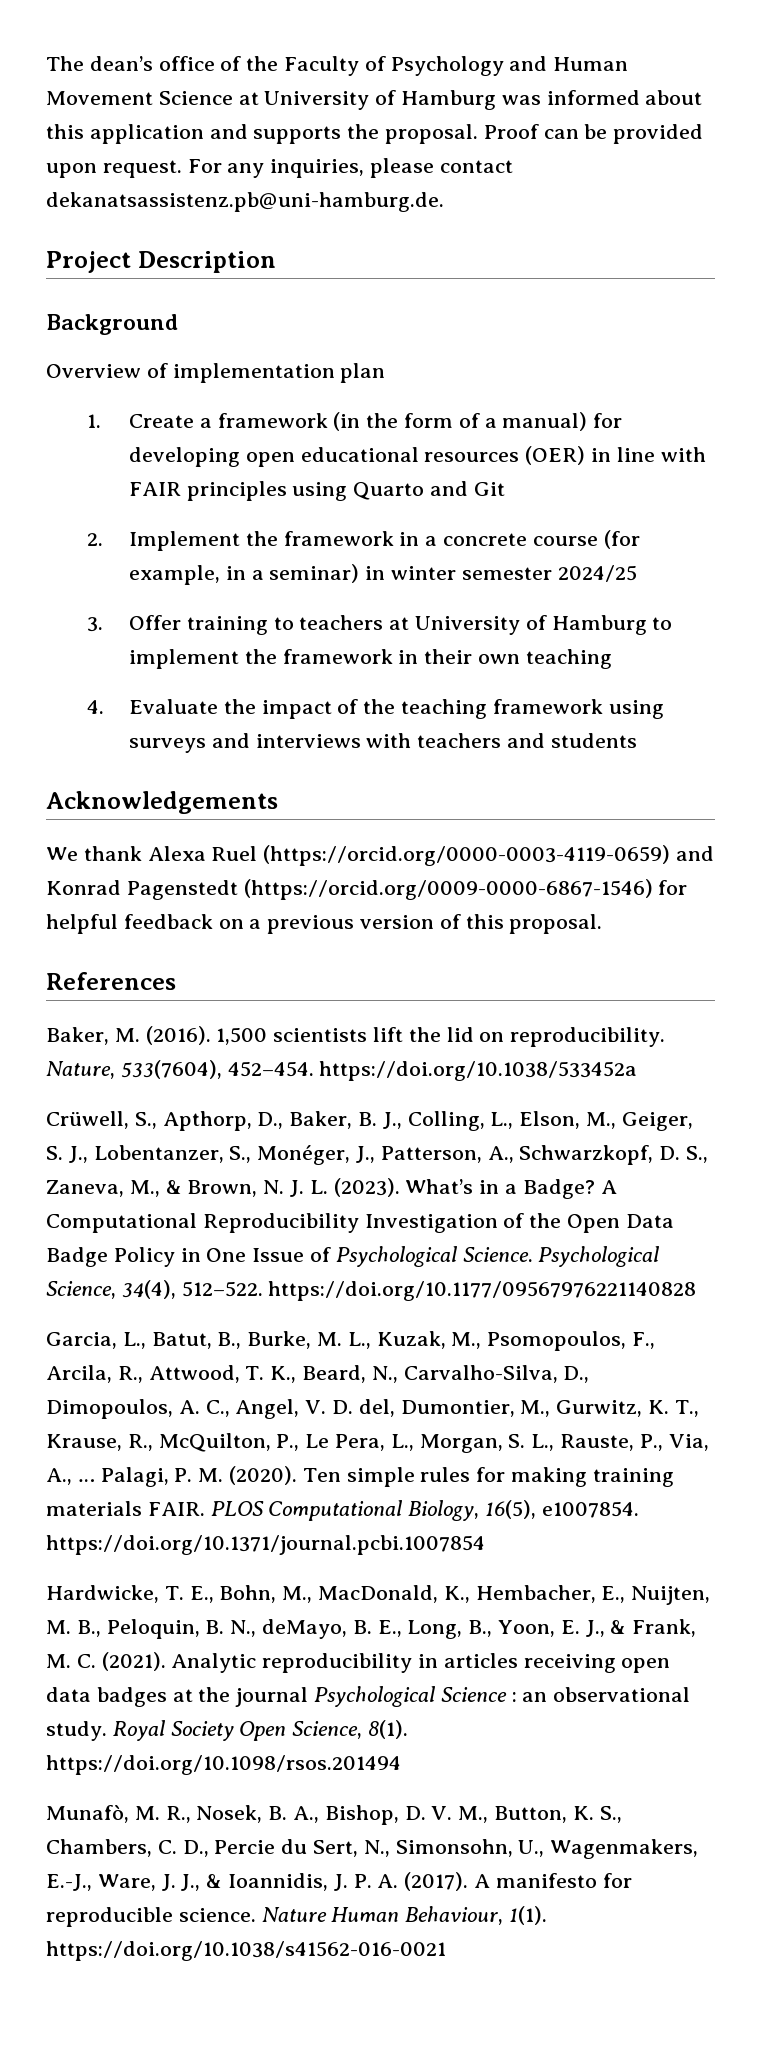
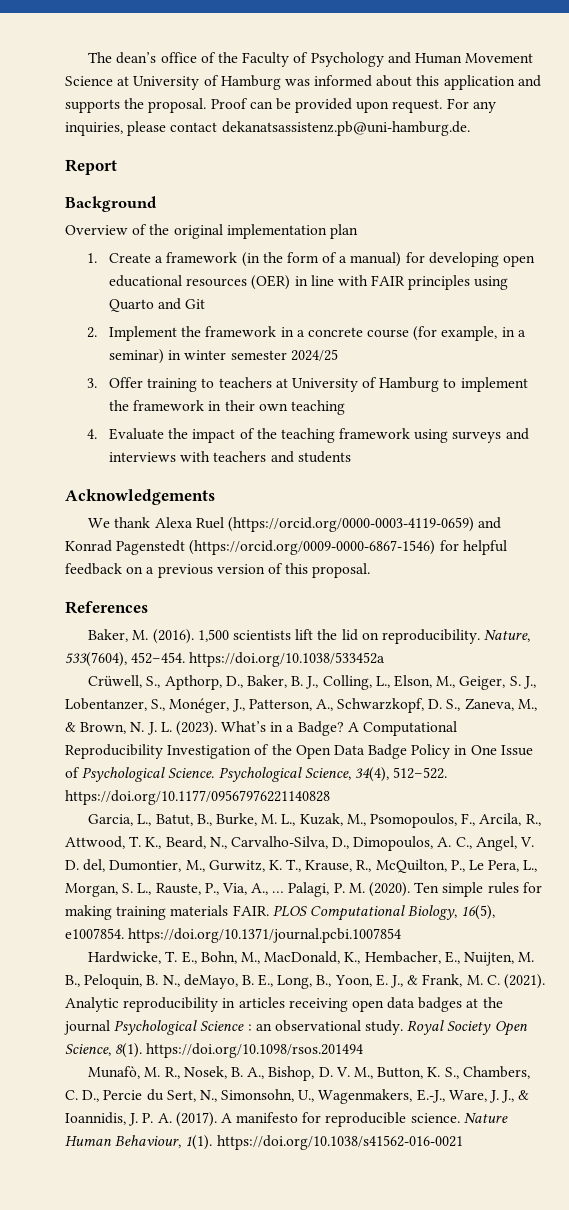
- Project Description
+ Report
- Overview of implementation plan
+ Overview of the original implementation plan

